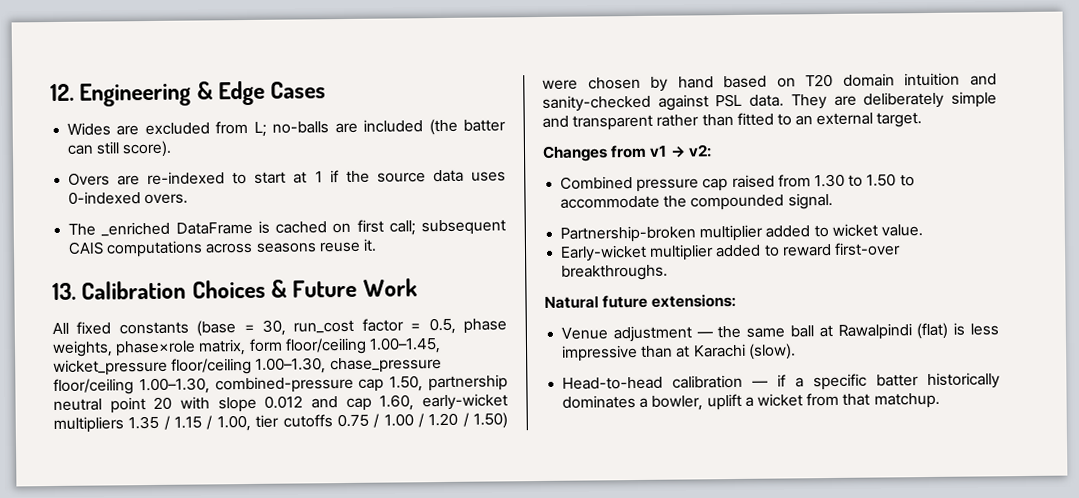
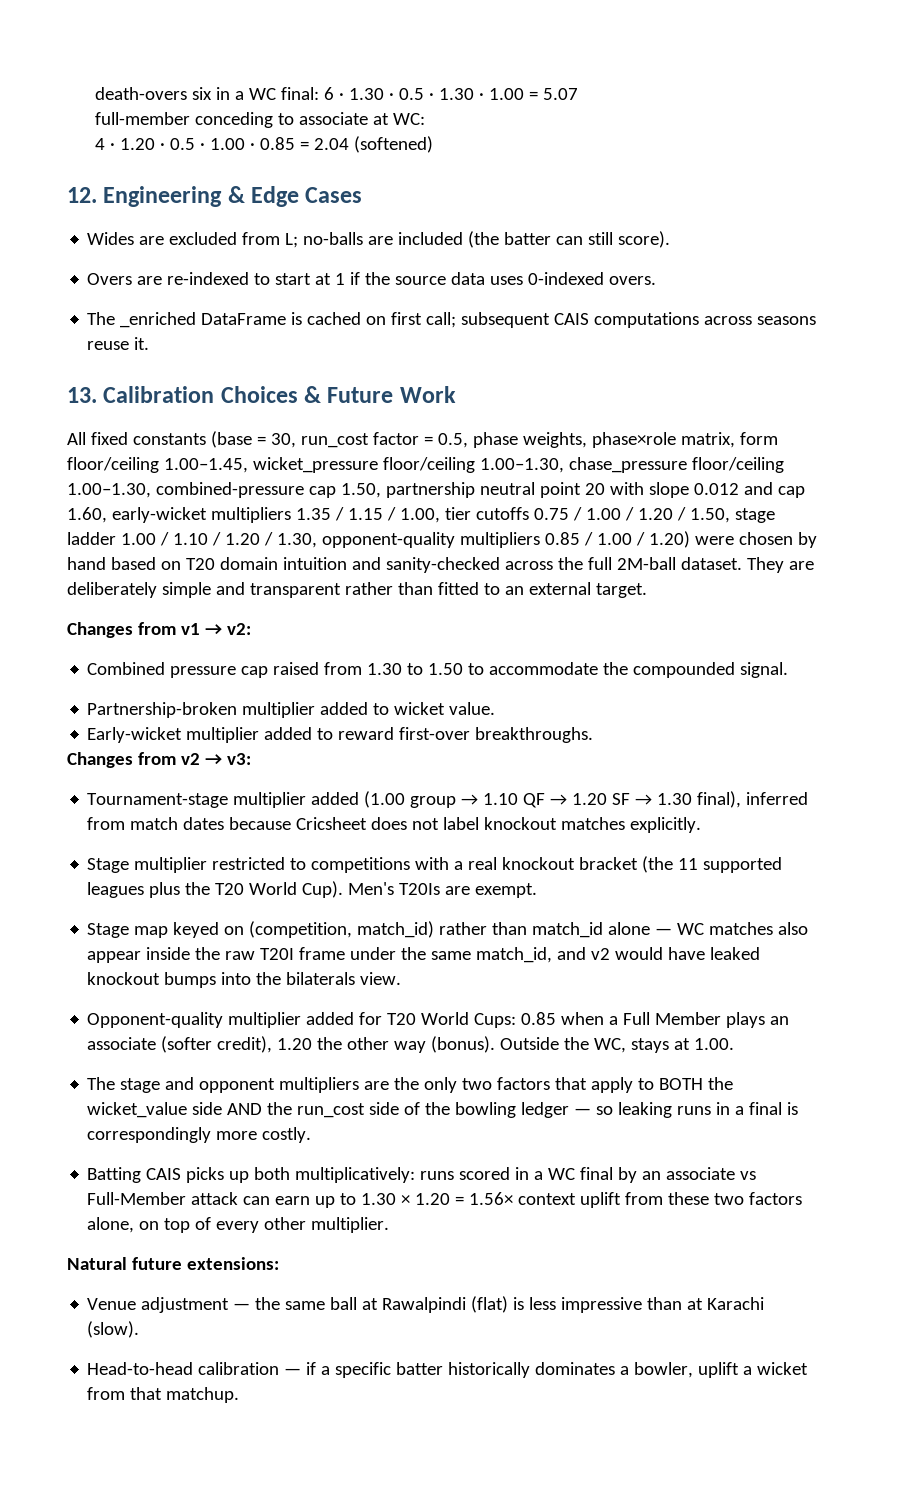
+ death-overs six in a WC final: 6 · 1.30 · 0.5 · 1.30 · 1.00 = 5.07
+ full-member conceding to associate at WC:
+ 4 · 1.20 · 0.5 · 1.00 · 0.85 = 2.04 (softened)
- All fixed constants (base = 30, run_cost factor = 0.5, phase weights, phase×role matrix, form floor/ceiling 1.00–1.45, wicket_pressure floor/ceiling 1.00–1.30, chase_pressure floor/ceiling 1.00–1.30, combined-pressure cap 1.50, partnership neutral point 20 with slope 0.012 and cap 1.60, early-wicket multipliers 1.35 / 1.15 / 1.00, tier cutoffs 0.75 / 1.00 / 1.20 / 1.50) were chosen by hand based on T20 domain intuition and sanity-checked against PSL data.
+ All fixed constants (base = 30, run_cost factor = 0.5, phase weights, phase×role matrix, form floor/ceiling 1.00–1.45, wicket_pressure floor/ceiling 1.00–1.30, chase_pressure floor/ceiling 1.00–1.30, combined-pressure cap 1.50, partnership neutral point 20 with slope 0.012 and cap 1.60, early-wicket multipliers 1.35 / 1.15 / 1.00, tier cutoffs 0.75 / 1.00 / 1.20 / 1.50, stage ladder 1.00 / 1.10 / 1.20 / 1.30, opponent-quality multipliers 0.85 / 1.00 / 1.20) were chosen by hand based on T20 domain intuition and sanity-checked across the full 2M-ball dataset.
+ Changes from v2 → v3:
+ Tournament-stage multiplier added (1.00 group → 1.10 QF → 1.20 SF → 1.30 final), inferred from match dates because Cricsheet does not label knockout matches explicitly.
+ Stage multiplier restricted to competitions with a real knockout bracket (the 11 supported leagues plus the T20 World Cup). Men's T20Is are exempt.
+ Stage map keyed on (competition, match_id) rather than match_id alone — WC matches also appear inside the raw T20I frame under the same match_id, and v2 would have leaked knockout bumps into the bilaterals view.
+ Opponent-quality multiplier added for T20 World Cups: 0.85 when a Full Member plays an associate (softer credit), 1.20 the other way (bonus). Outside the WC, stays at 1.00.
+ The stage and opponent multipliers are the only two factors that apply to BOTH the wicket_value side AND the run_cost side of the bowling ledger — so leaking runs in a final is correspondingly more costly.
+ Batting CAIS picks up both multiplicatively: runs scored in a WC final by an associate vs Full-Member attack can earn up to 1.30 × 1.20 = 1.56× context uplift from these two factors alone, on top of every other multiplier.

